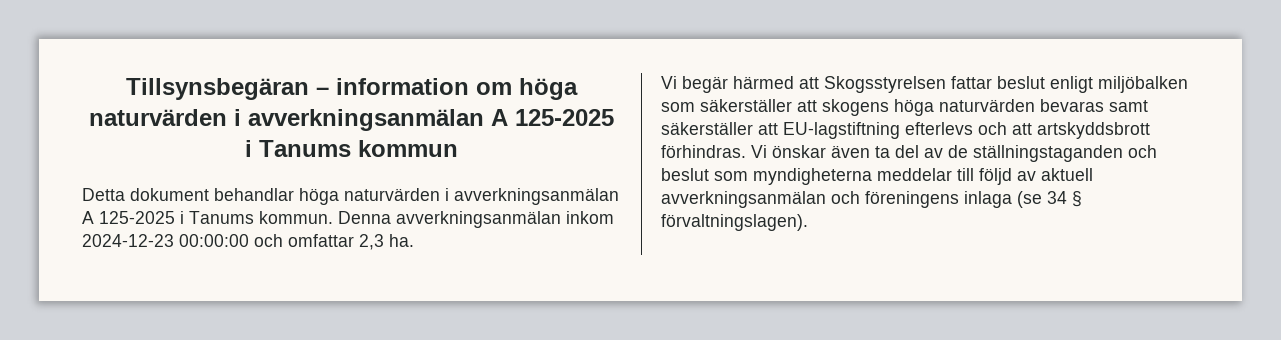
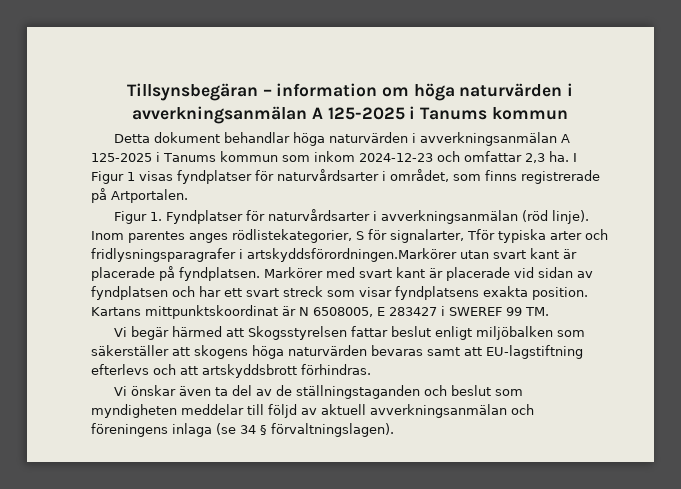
- Detta dokument behandlar höga naturvärden i avverkningsanmälan A 125-2025 i Tanums kommun. Denna avverkningsanmälan inkom 2024-12-23 00:00:00 och omfattar 2,3 ha.
+ Detta dokument behandlar höga naturvärden i avverkningsanmälan A 125-2025 i Tanums kommun som inkom 2024-12-23 och omfattar 2,3 ha. I Figur 1 visas fyndplatser för naturvårdsarter i området, som finns registrerade på Artportalen.
+ Figur 1. Fyndplatser för naturvårdsarter i avverkningsanmälan (röd linje). Inom parentes anges rödlistekategorier, S för signalarter, Tför typiska arter och fridlysningsparagrafer i artskyddsförordningen.Markörer utan svart kant är placerade på fyndplatsen. Markörer med svart kant är placerade vid sidan av fyndplatsen och har ett svart streck som visar fyndplatsens exakta position. Kartans mittpunktskoordinat är N 6508005, E 283427 i SWEREF 99 TM.
- Vi begär härmed att Skogsstyrelsen fattar beslut enligt miljöbalken som säkerställer att skogens höga naturvärden bevaras samt säkerställer att EU-lagstiftning efterlevs och att artskyddsbrott förhindras. Vi önskar även ta del av de ställningstaganden och beslut som myndigheterna meddelar till följd av aktuell avverkningsanmälan och föreningens inlaga (se 34 § förvaltningslagen).
+ Vi begär härmed att Skogsstyrelsen fattar beslut enligt miljöbalken som säkerställer att skogens höga naturvärden bevaras samt att EU-lagstiftning efterlevs och att artskyddsbrott förhindras.
+ Vi önskar även ta del av de ställningstaganden och beslut som myndigheten meddelar till följd av aktuell avverkningsanmälan och föreningens inlaga (se 34 § förvaltningslagen).

